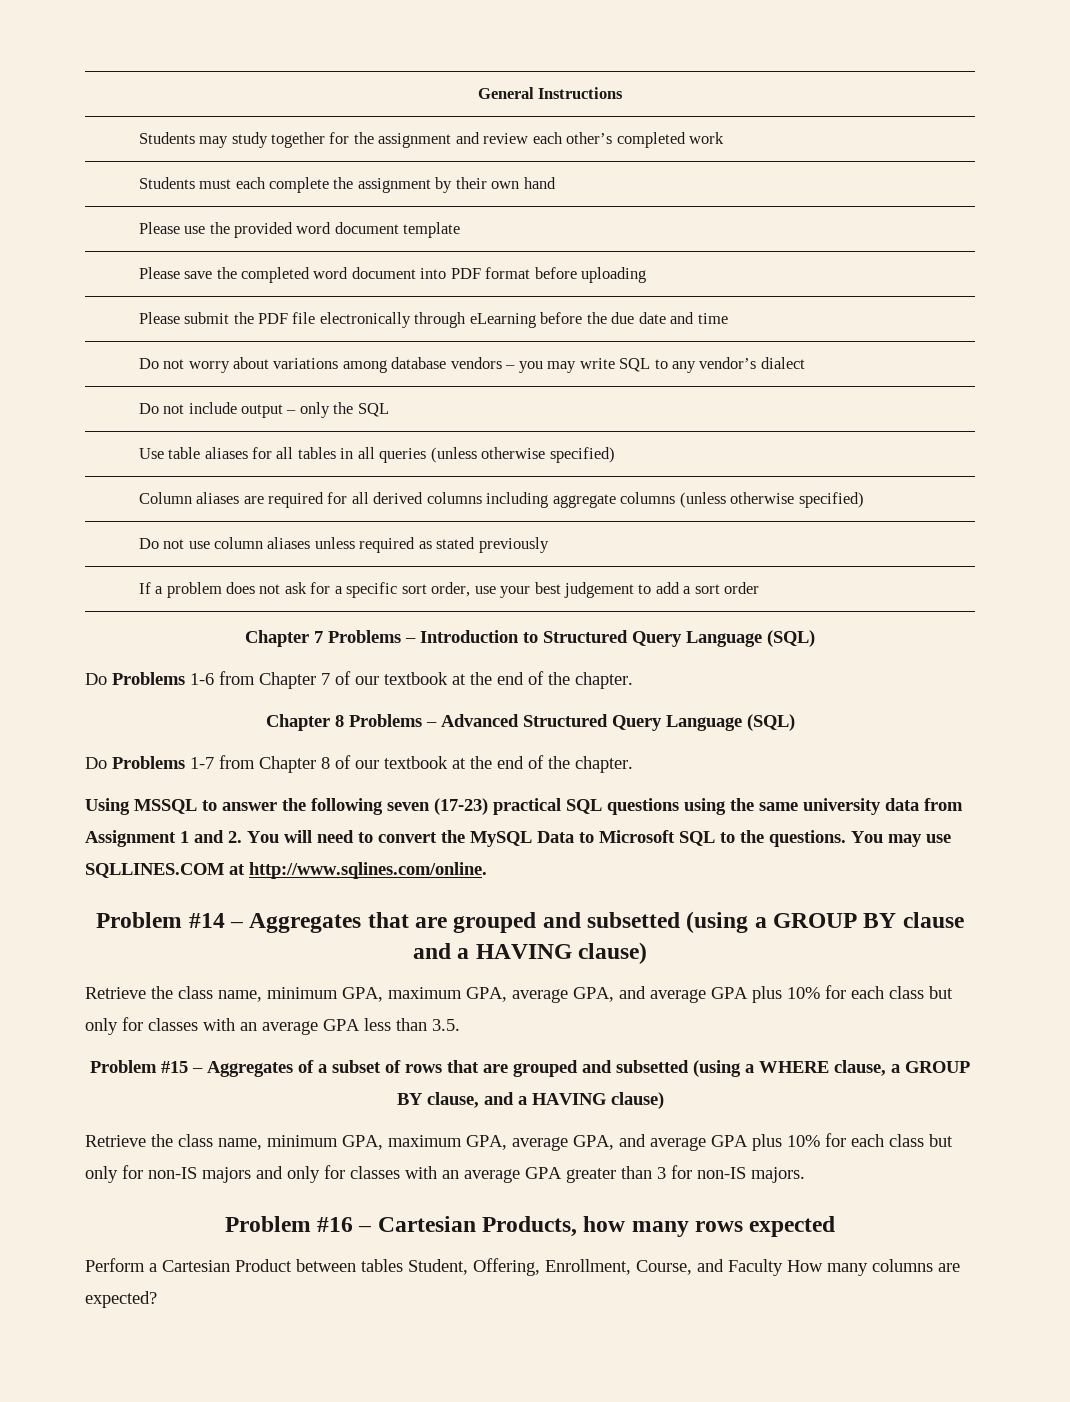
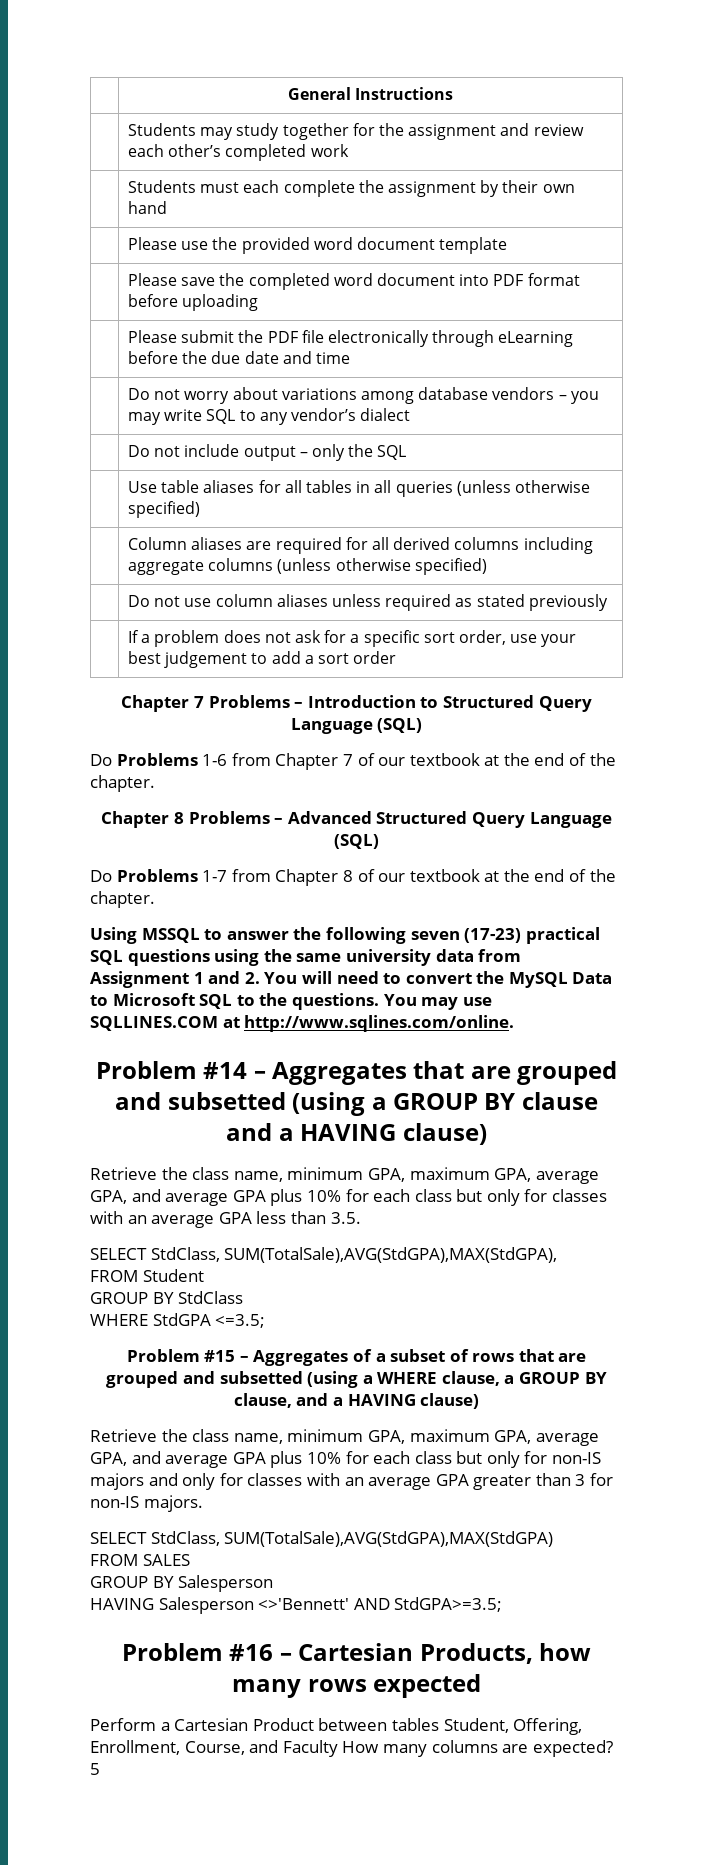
+ SELECT StdClass, SUM(TotalSale),AVG(StdGPA),MAX(StdGPA),
+ FROM Student
+ GROUP BY StdClass
+ WHERE StdGPA <=3.5;
+ SELECT StdClass, SUM(TotalSale),AVG(StdGPA),MAX(StdGPA)
+ FROM SALES
+ GROUP BY Salesperson
+ HAVING Salesperson <>'Bennett' AND StdGPA>=3.5;
+ 5

